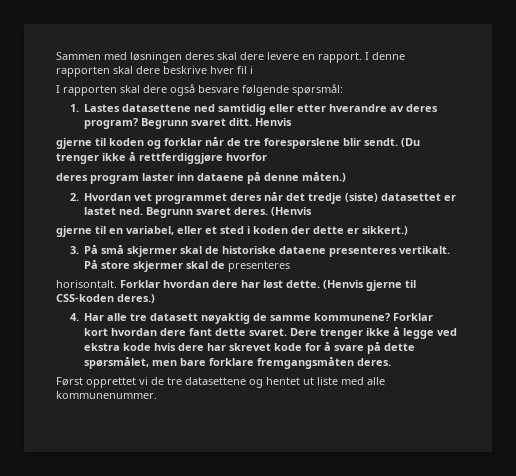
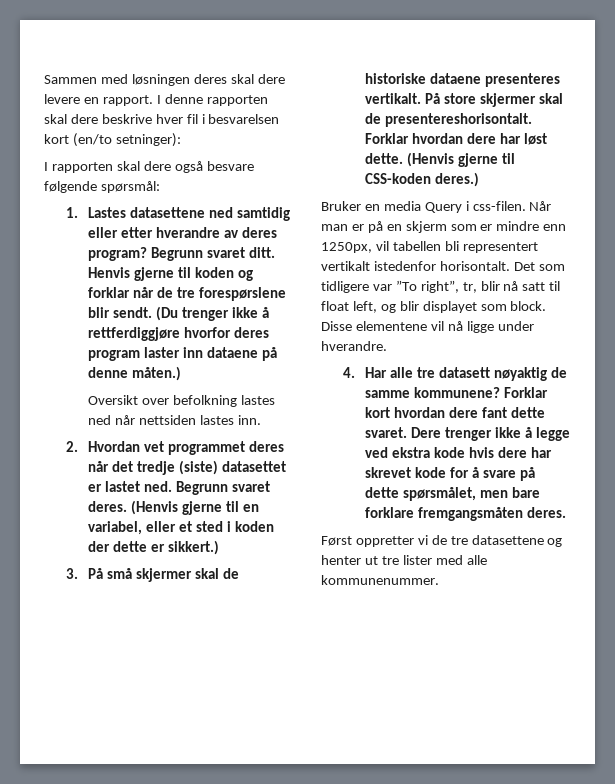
- I denne rapporten skal dere beskrive hver fil i
+ I denne rapporten skal dere beskrive hver fil i besvarelsen kort (en/to setninger):
- Henvis
- gjerne til koden og forklar når de tre forespørslene blir sendt.
+ Henvis gjerne til koden og forklar når de tre forespørslene blir sendt.
- (Du trenger ikke å rettferdiggjøre hvorfor
- deres program laster inn dataene på denne måten.)
+ (Du trenger ikke å rettferdiggjøre hvorfor deres program laster inn dataene på denne måten.)
+ Oversikt over befolkning lastes ned når nettsiden lastes inn.
- Begrunn svaret deres. (Henvis
- gjerne til en variabel, eller et sted i koden der dette er sikkert.)
+ Begrunn svaret deres. (Henvis gjerne til en variabel, eller et sted i koden der dette er sikkert.)
- På store skjermer skal de presenteres
- horisontalt.
+ På store skjermer skal de presentereshorisontalt.
+ Bruker en media Query i css-filen. Når man er på en skjerm som er mindre enn 1250px, vil tabellen bli representert vertikalt istedenfor horisontalt. Det som tidligere var ”To right”, tr, blir nå satt til float left, og blir displayet som block. Disse elementene vil nå ligge under hverandre.
- Først opprettet vi de tre datasettene og hentet ut liste med alle kommunenummer.
+ Først oppretter vi de tre datasettene og henter ut tre lister med alle kommunenummer.

